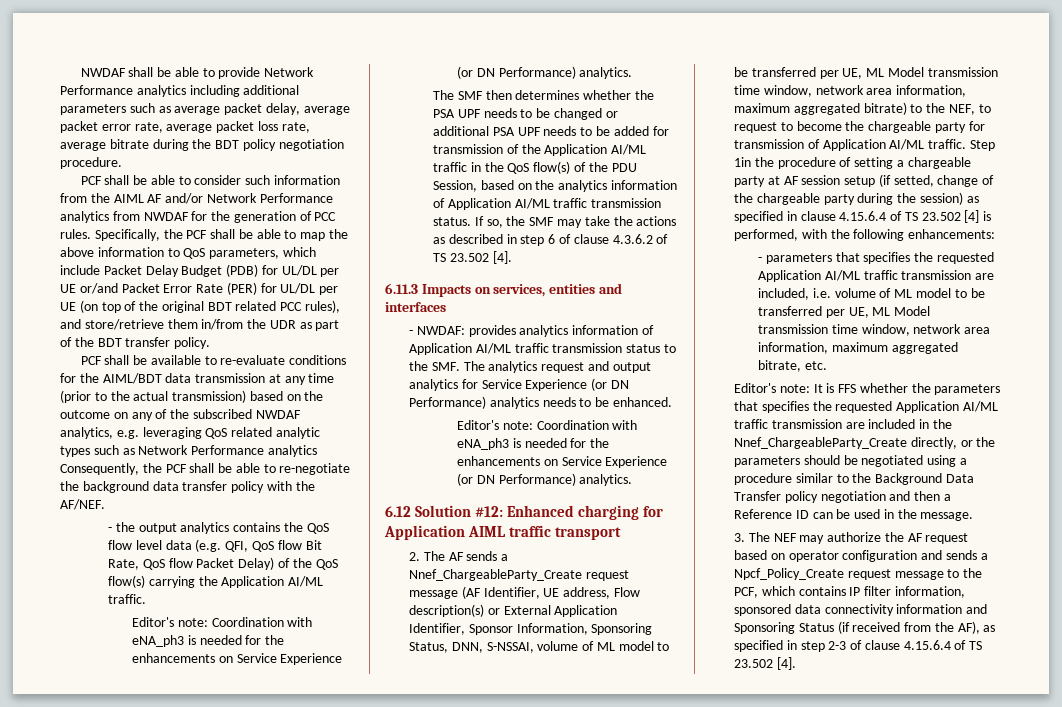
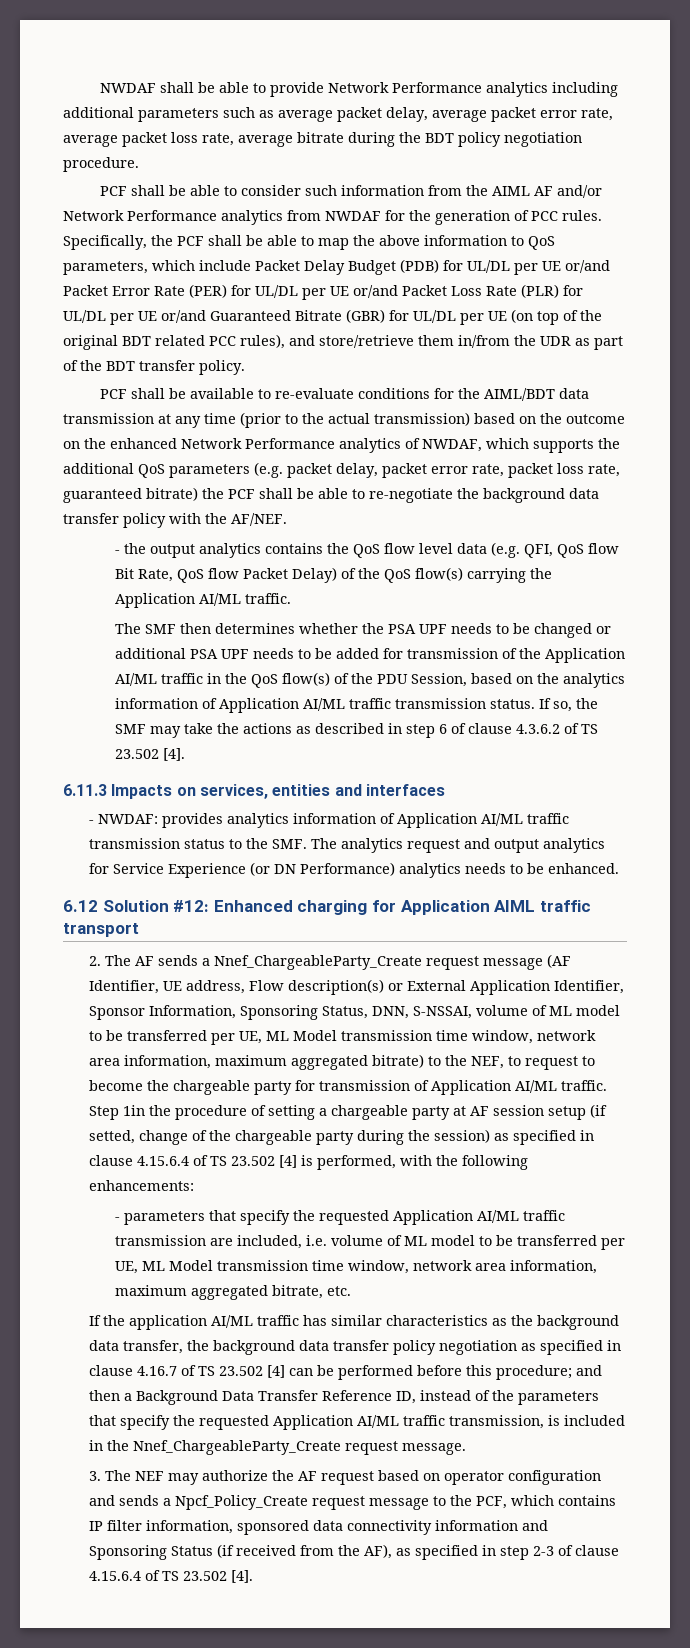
- Specifically, the PCF shall be able to map the above information to QoS parameters, which include Packet Delay Budget (PDB) for UL/DL per UE or/and Packet Error Rate (PER) for UL/DL per UE (on top of the original BDT related PCC rules), and store/retrieve them in/from the UDR as part of the BDT transfer policy.
+ Specifically, the PCF shall be able to map the above information to QoS parameters, which include Packet Delay Budget (PDB) for UL/DL per UE or/and Packet Error Rate (PER) for UL/DL per UE or/and Packet Loss Rate (PLR) for UL/DL per UE or/and Guaranteed Bitrate (GBR) for UL/DL per UE (on top of the original BDT related PCC rules), and store/retrieve them in/from the UDR as part of the BDT transfer policy.
- PCF shall be available to re-evaluate conditions for the AIML/BDT data transmission at any time (prior to the actual transmission) based on the outcome on any of the subscribed NWDAF analytics, e.g. leveraging QoS related analytic types such as Network Performance analytics Consequently, the PCF shall be able to re-negotiate the background data transfer policy with the AF/NEF.
+ PCF shall be available to re-evaluate conditions for the AIML/BDT data transmission at any time (prior to the actual transmission) based on the outcome on the enhanced Network Performance analytics of NWDAF, which supports the additional QoS parameters (e.g. packet delay, packet error rate, packet loss rate, guaranteed bitrate) the PCF shall be able to re-negotiate the background data transfer policy with the AF/NEF.
  - the output analytics contains the QoS flow level data (e.g. QFI, QoS flow Bit Rate, QoS flow Packet Delay) of the QoS flow(s) carrying the Application AI/ML traffic.
- Editor's note: Coordination with eNA_ph3 is needed for the enhancements on Service Experience (or DN Performance) analytics.
  - NWDAF: provides analytics information of Application AI/ML traffic transmission status to the SMF. The analytics request and output analytics for Service Experience (or DN Performance) analytics needs to be enhanced.
- Editor's note: Coordination with eNA_ph3 is needed for the enhancements on Service Experience (or DN Performance) analytics.
- - parameters that specifies the requested Application AI/ML traffic transmission are included, i.e. volume of ML model to be transferred per UE, ML Model transmission time window, network area information, maximum aggregated bitrate, etc.
+ - parameters that specify the requested Application AI/ML traffic transmission are included, i.e. volume of ML model to be transferred per UE, ML Model transmission time window, network area information, maximum aggregated bitrate, etc.
- Editor's note: It is FFS whether the parameters that specifies the requested Application AI/ML traffic transmission are included in the Nnef_ChargeableParty_Create directly, or the parameters should be negotiated using a procedure similar to the Background Data Transfer policy negotiation and then a Reference ID can be used in the message.
+ If the application AI/ML traffic has similar characteristics as the background data transfer, the background data transfer policy negotiation as specified in clause 4.16.7 of TS 23.502 [4] can be performed before this procedure; and then a Background Data Transfer Reference ID, instead of the parameters that specify the requested Application AI/ML traffic transmission, is included in the Nnef_ChargeableParty_Create request message.

